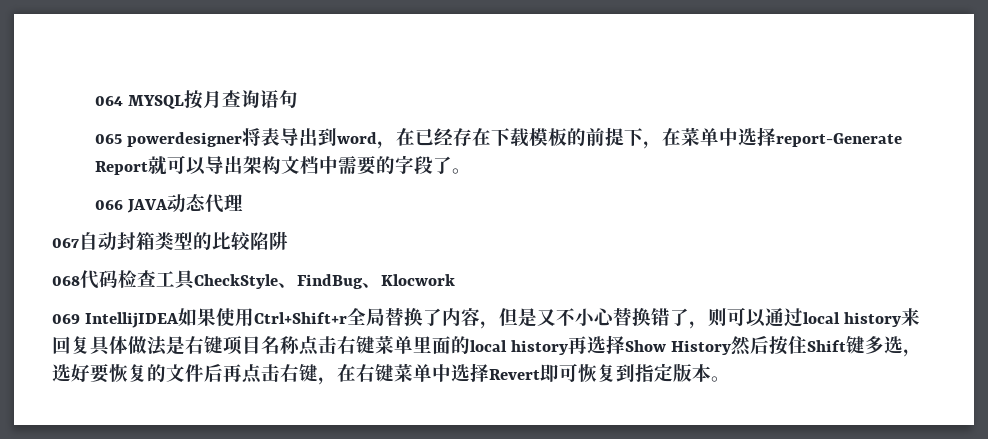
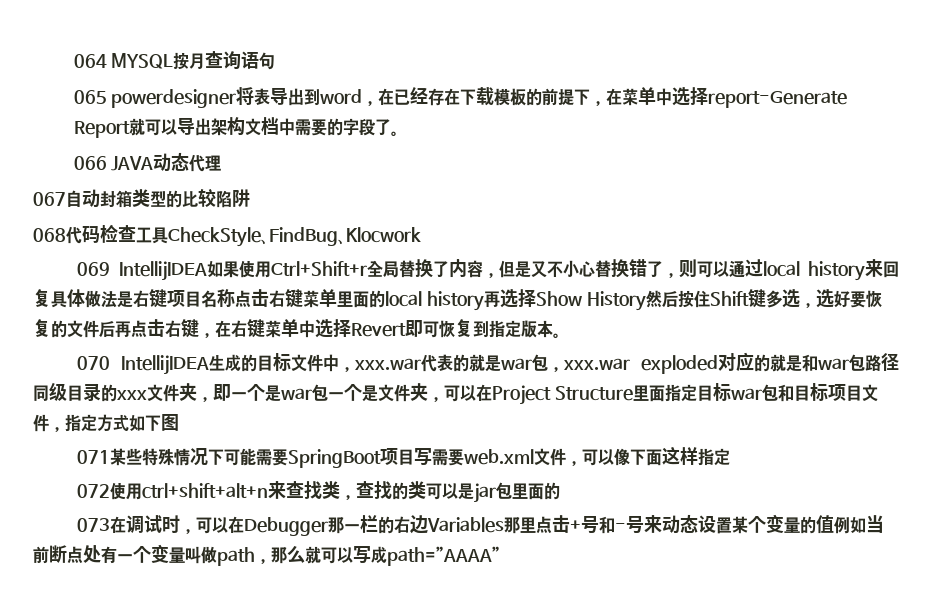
+ 070 IntellijIDEA生成的目标文件中，xxx.war代表的就是war包，xxx.war exploded对应的就是和war包路径同级目录的xxx文件夹，即一个是war包一个是文件夹，可以在Project Structure里面指定目标war包和目标项目文件，指定方式如下图
+ 071某些特殊情况下可能需要SpringBoot项目写需要web.xml文件，可以像下面这样指定
+ 072使用ctrl+shift+alt+n来查找类，查找的类可以是jar包里面的
+ 073在调试时，可以在Debugger那一栏的右边Variables那里点击+号和-号来动态设置某个变量的值例如当前断点处有一个变量叫做path，那么就可以写成path=”AAAA”

